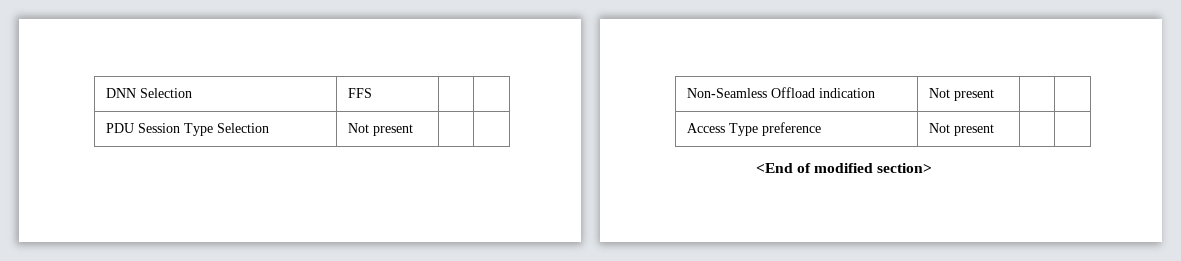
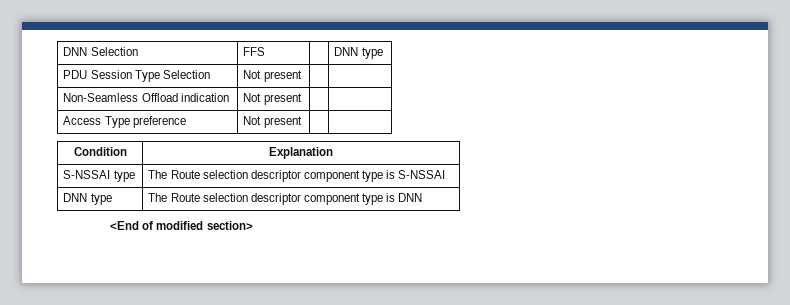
- DNN Selection | FFS | |
+ DNN Selection | FFS | | DNN type
+ Condition | Explanation
+ S-NSSAI type | The Route selection descriptor component type is S-NSSAI
+ DNN type | The Route selection descriptor component type is DNN

